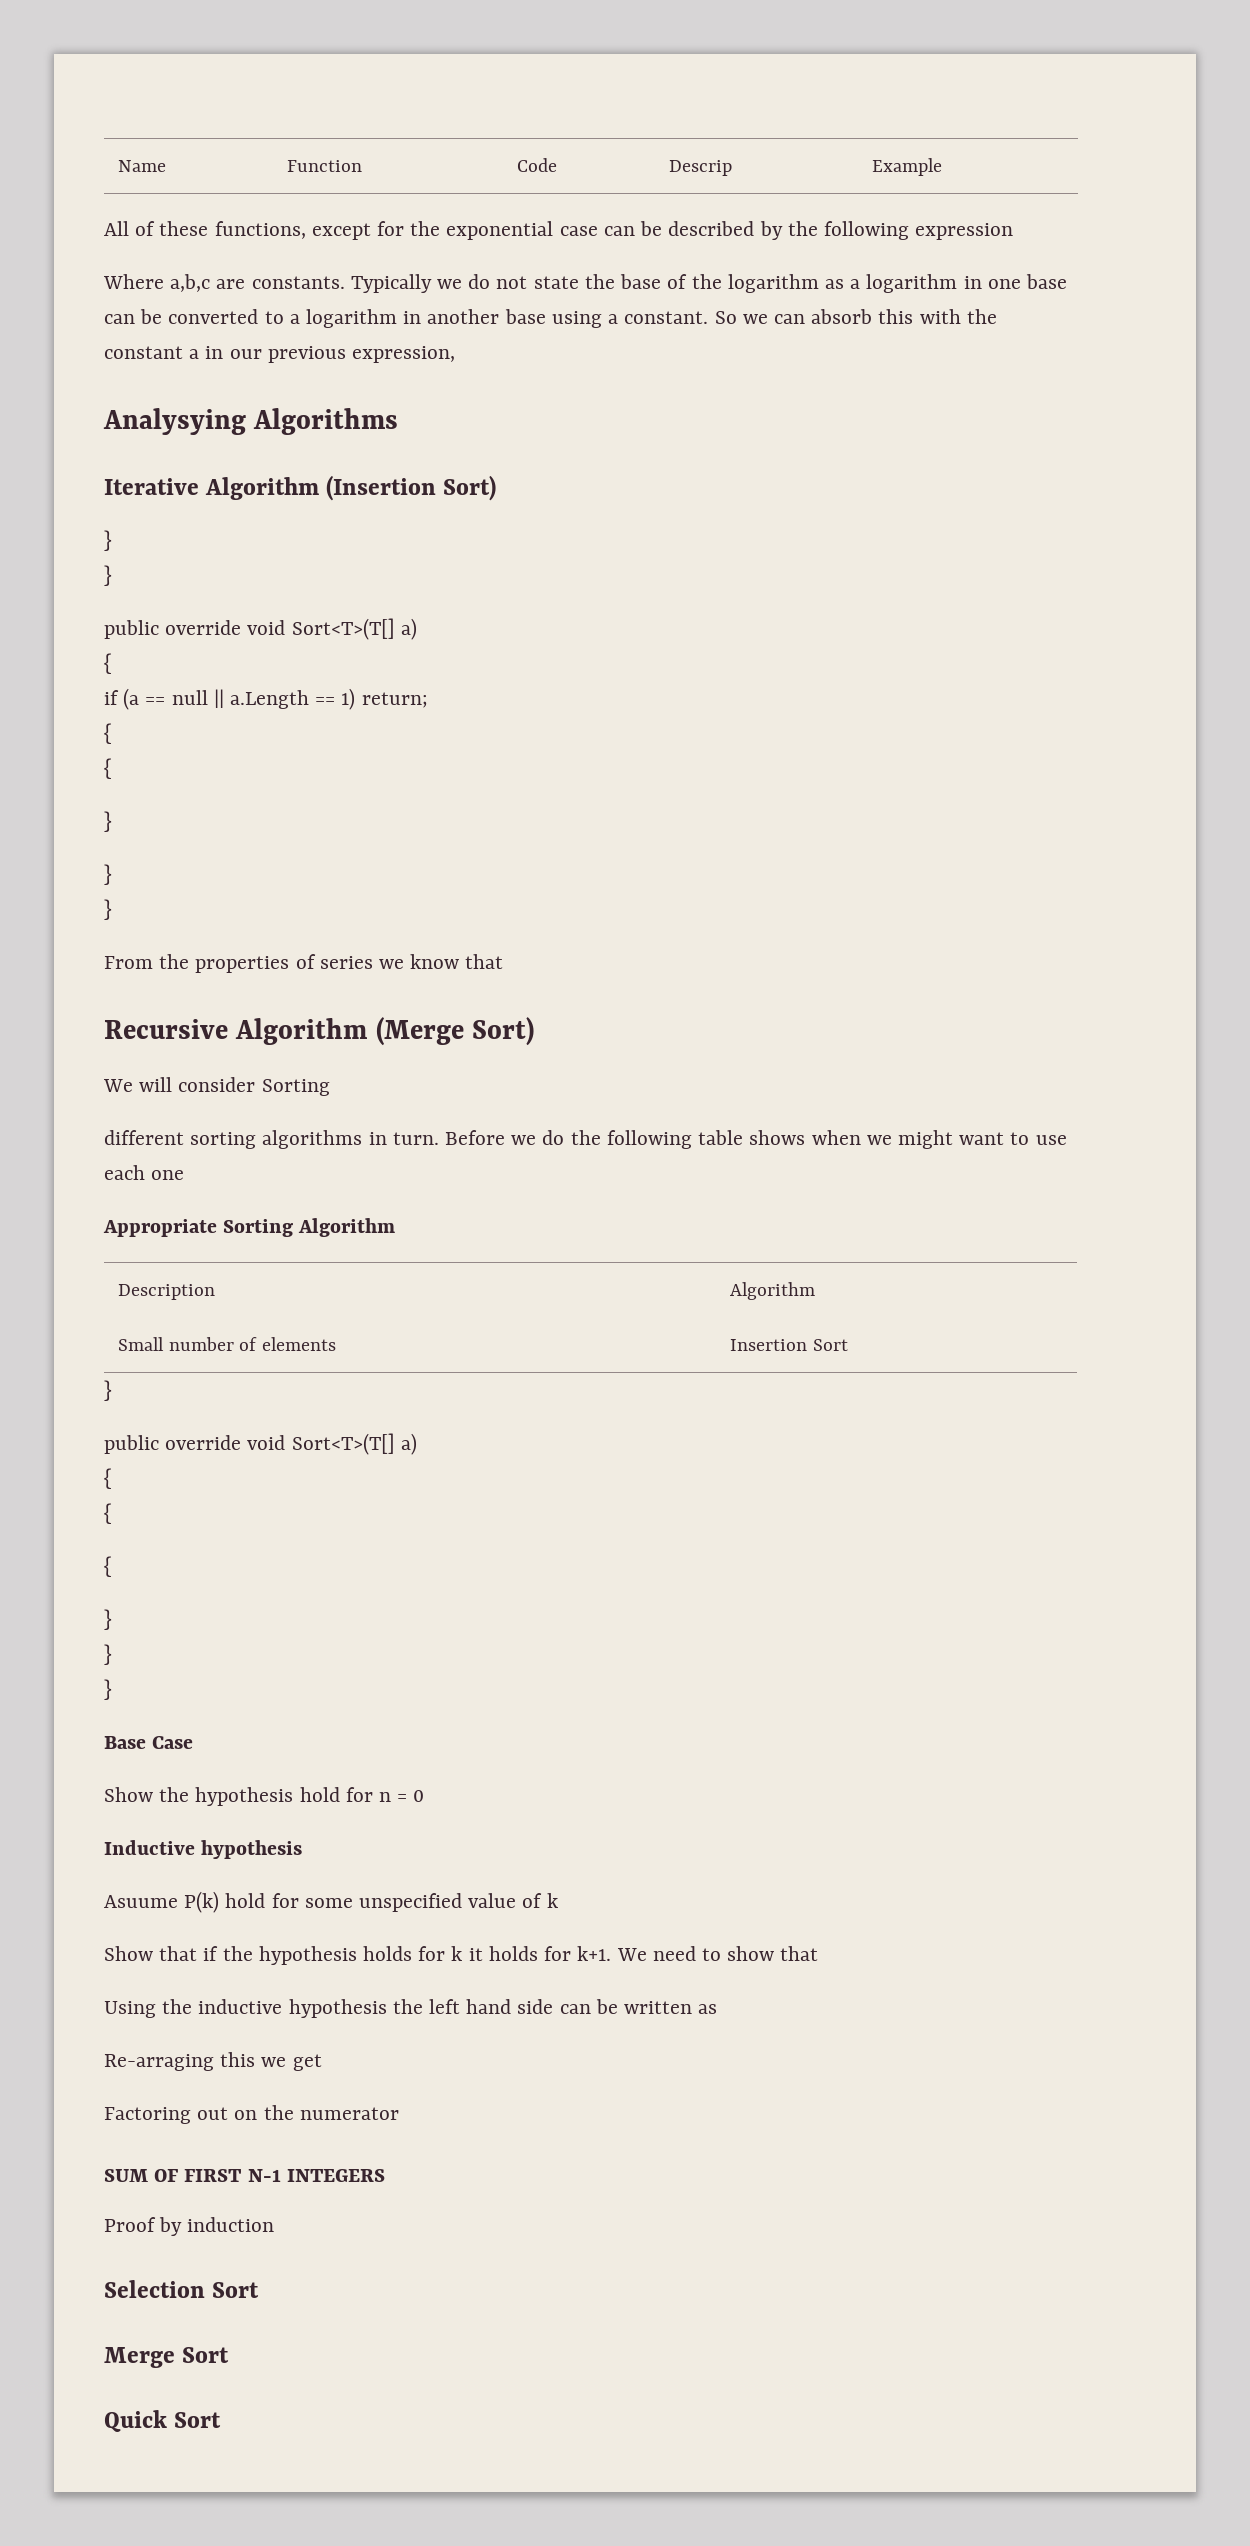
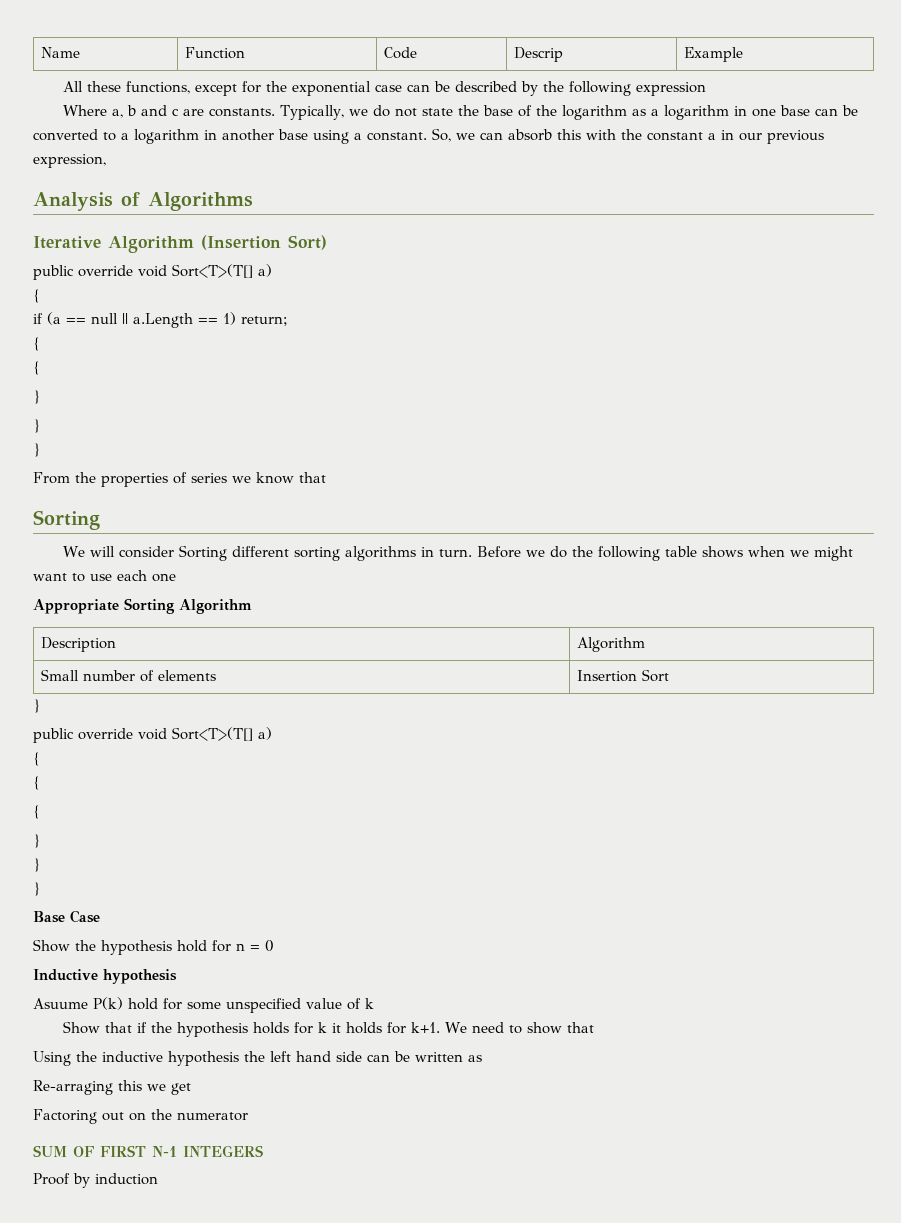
- All of these functions, except for the exponential case can be described by the following expression
+ All these functions, except for the exponential case can be described by the following expression
- Where a,b,c are constants.
+ Where a, b and c are constants.
- Typically we do not state the base of the logarithm as a logarithm in one base can be converted to a logarithm in another base using a constant.
+ Typically, we do not state the base of the logarithm as a logarithm in one base can be converted to a logarithm in another base using a constant.
- So we can absorb this with the constant a in our previous expression,
+ So, we can absorb this with the constant a in our previous expression,
- Analysying Algorithms
+ Analysis of Algorithms
  Iterative Algorithm (Insertion Sort)
- }
- }
  From the properties of series we know that
- Recursive Algorithm (Merge Sort)
+ Sorting
- We will consider Sorting
- different sorting algorithms in turn.
+ We will consider Sorting different sorting algorithms in turn.
- Selection Sort
- Merge Sort
- Quick Sort

